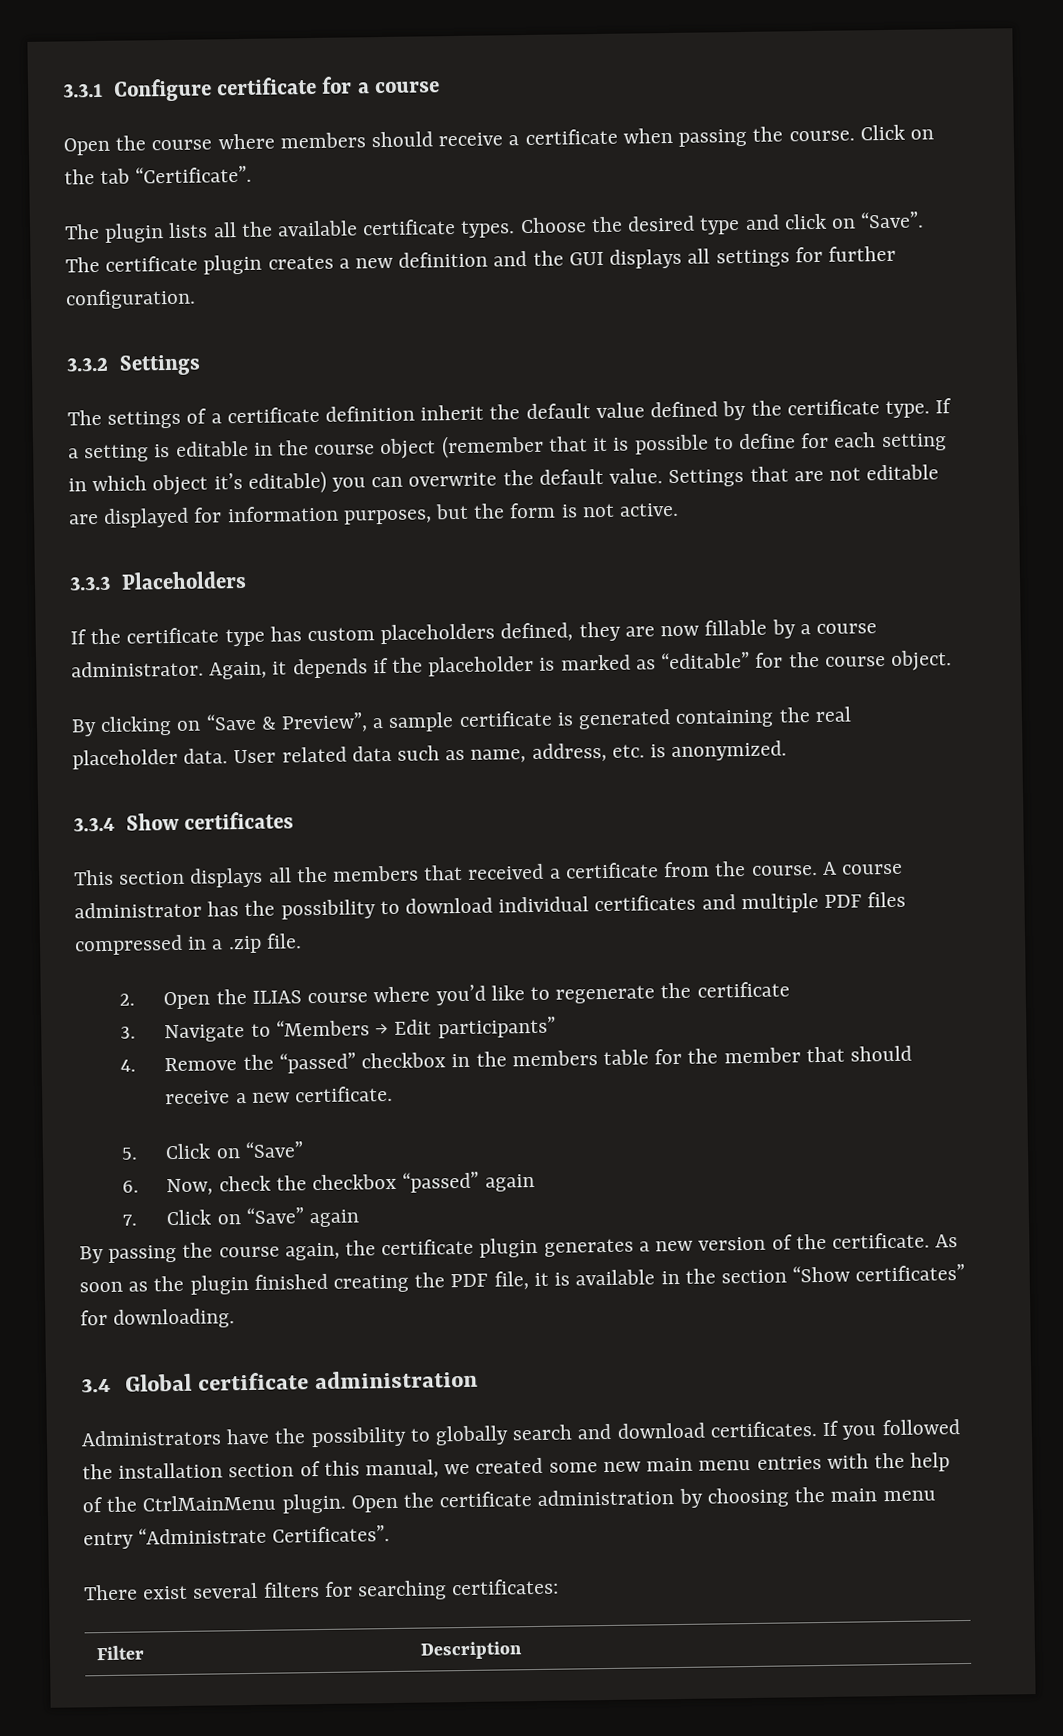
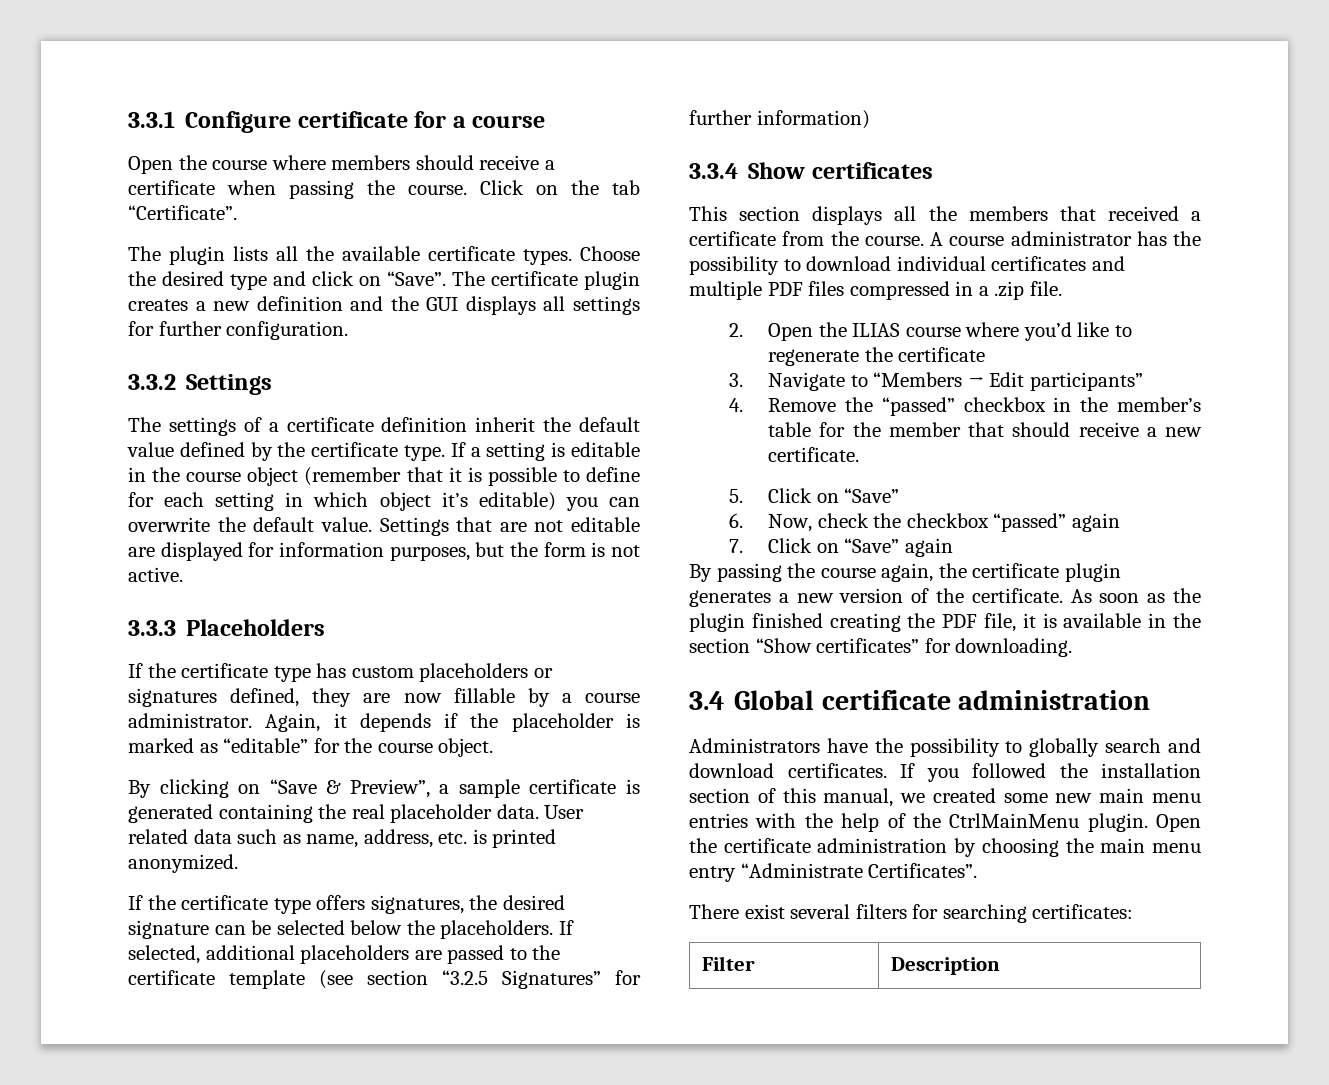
- If the certificate type has custom placeholders defined, they are now fillable by a course administrator.
+ If the certificate type has custom placeholders or signatures defined, they are now fillable by a course administrator.
- User related data such as name, address, etc. is anonymized.
+ User related data such as name, address, etc. is printed anonymized.
+ If the certificate type offers signatures, the desired signature can be selected below the placeholders. If selected, additional placeholders are passed to the certificate template (see section “3.2.5 Signatures” for further information)
- 4. Remove the “passed” checkbox in the members table for the member that should receive a new certificate.
+ 4. Remove the “passed” checkbox in the member’s table for the member that should receive a new certificate.

